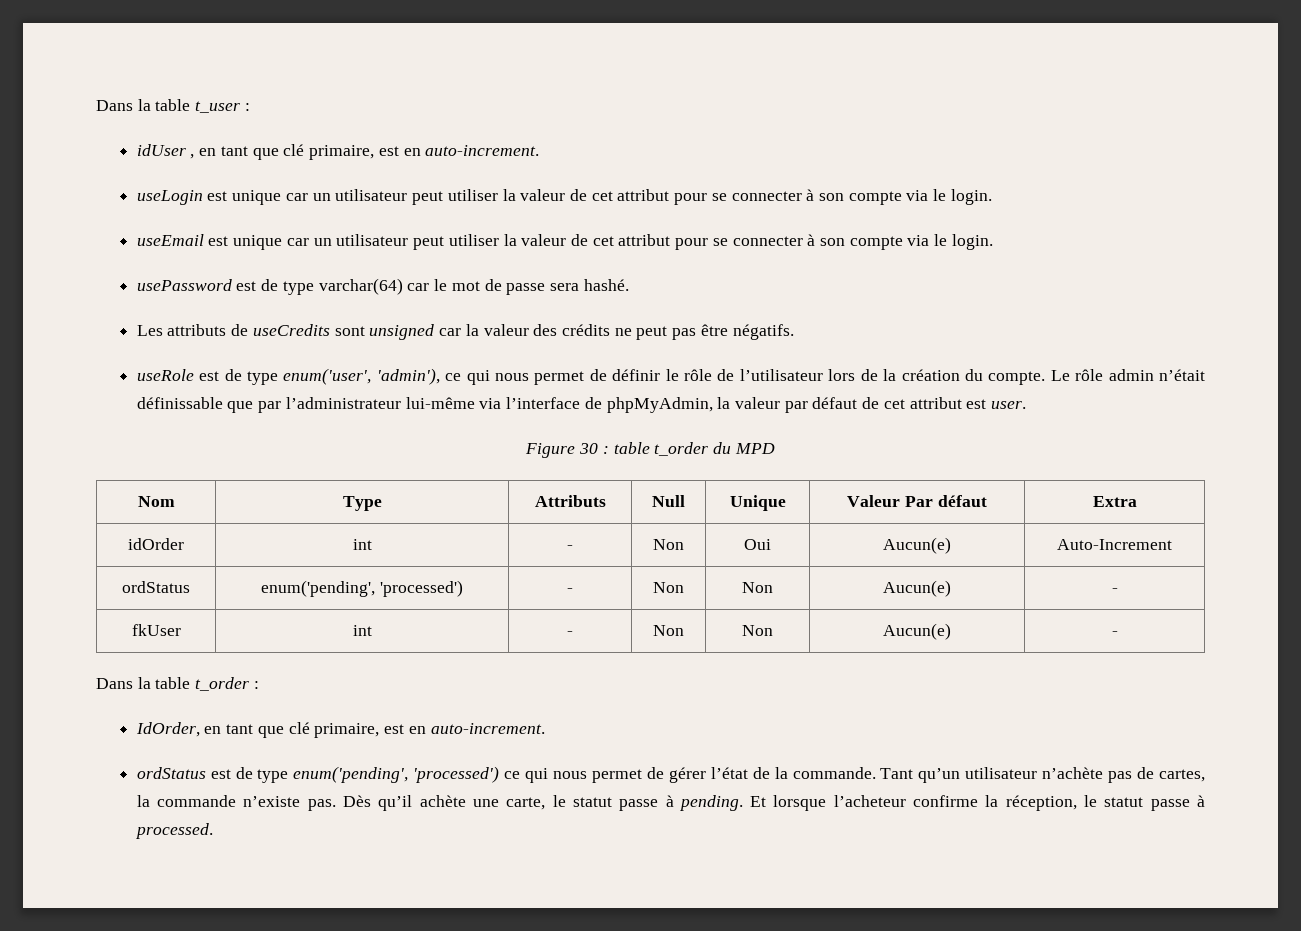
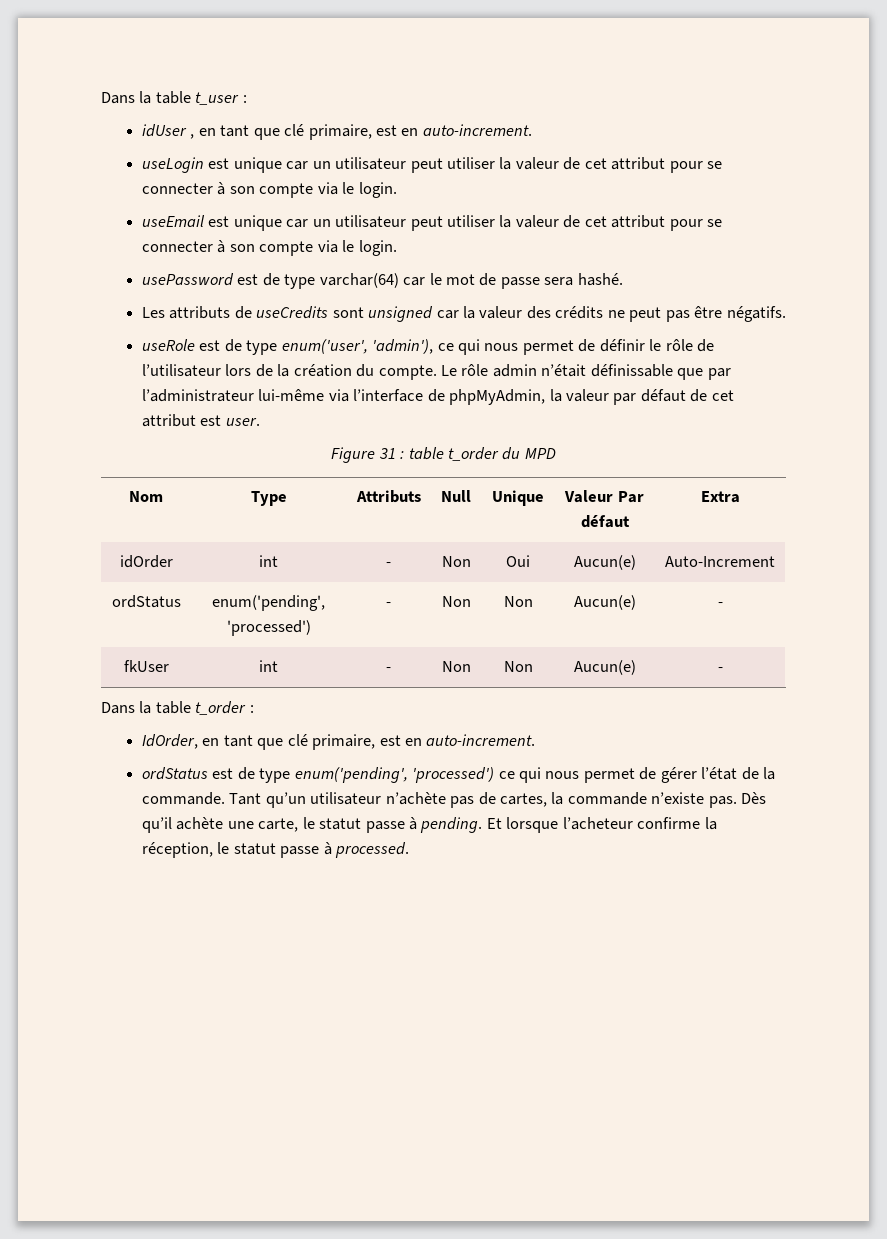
- Figure 30 : table t_order du MPD
+ Figure 31 : table t_order du MPD

